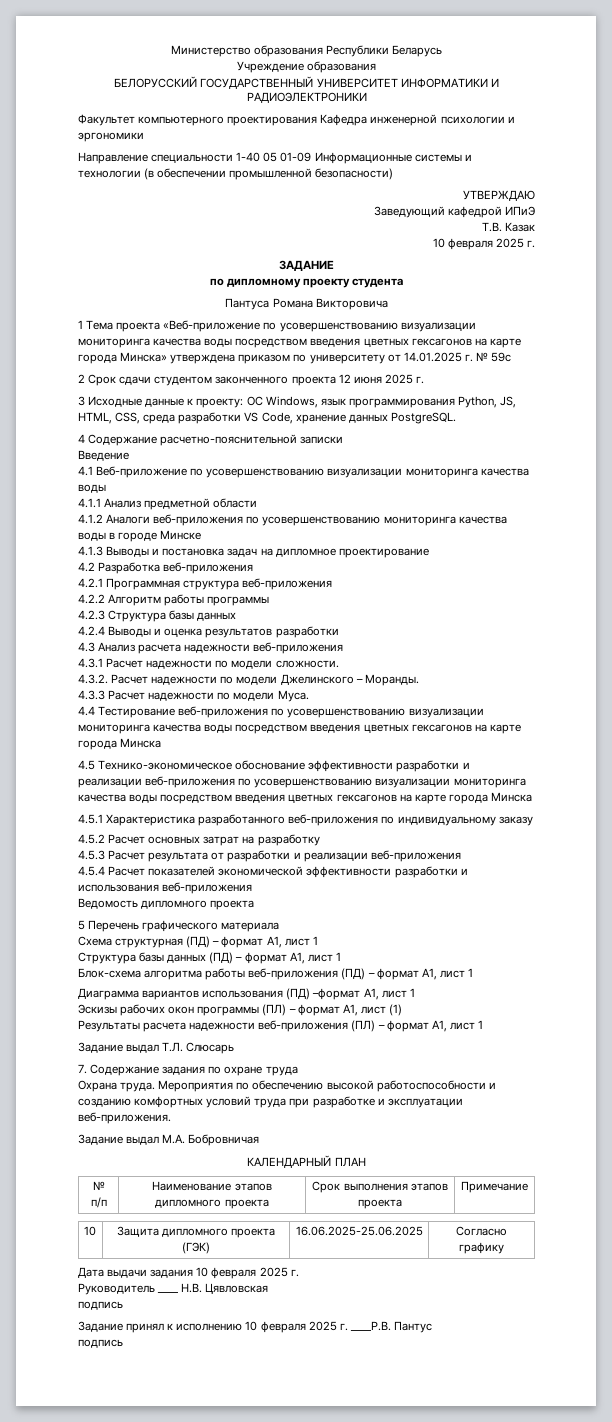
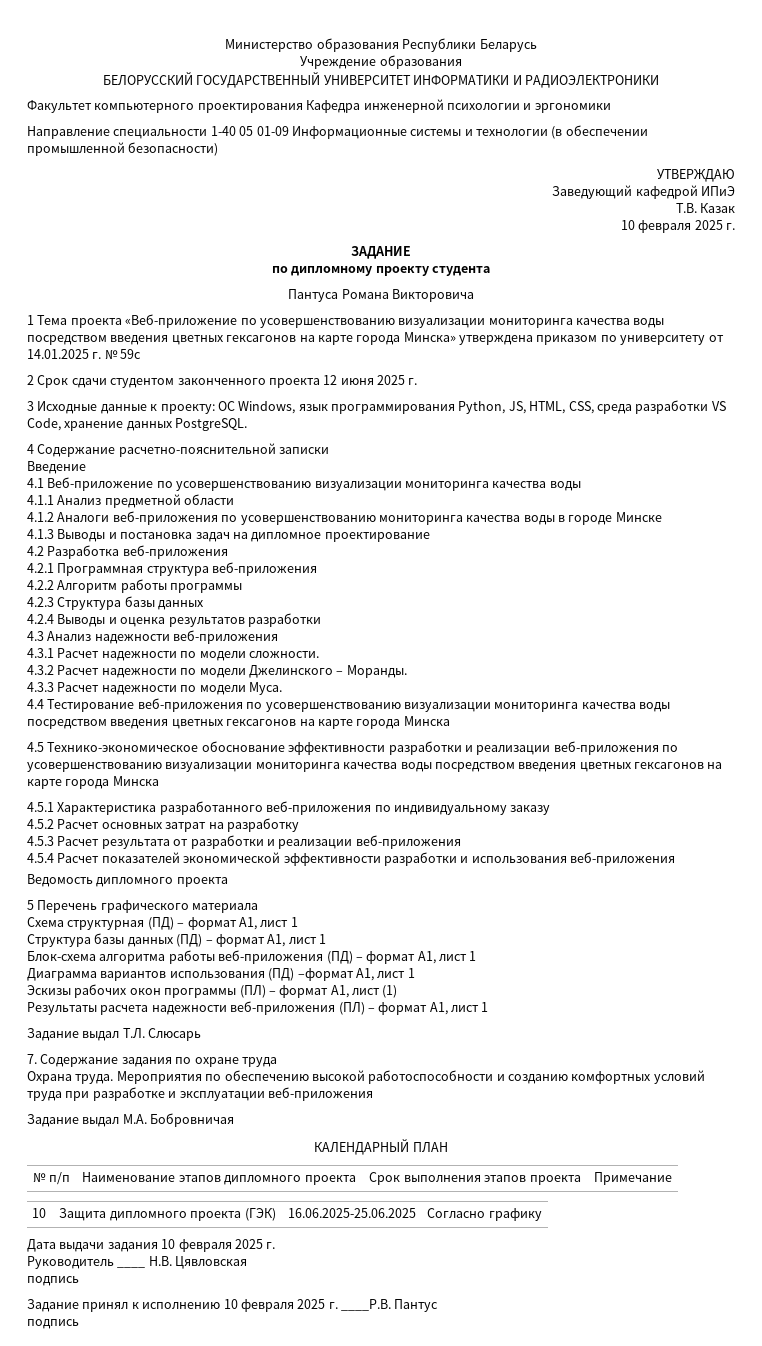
- 4.3 Анализ расчета надежности веб-приложения
+ 4.3 Анализ надежности веб-приложения
- 4.3.2. Расчет надежности по модели Джелинского – Моранды.
+ 4.3.2 Расчет надежности по модели Джелинского – Моранды.
- Мероприятия по обеспечению высокой работоспособности и созданию комфортных условий труда при разработке и эксплуатации веб-приложения.
+ Мероприятия по обеспечению высокой работоспособности и созданию комфортных условий труда при разработке и эксплуатации веб-приложения

